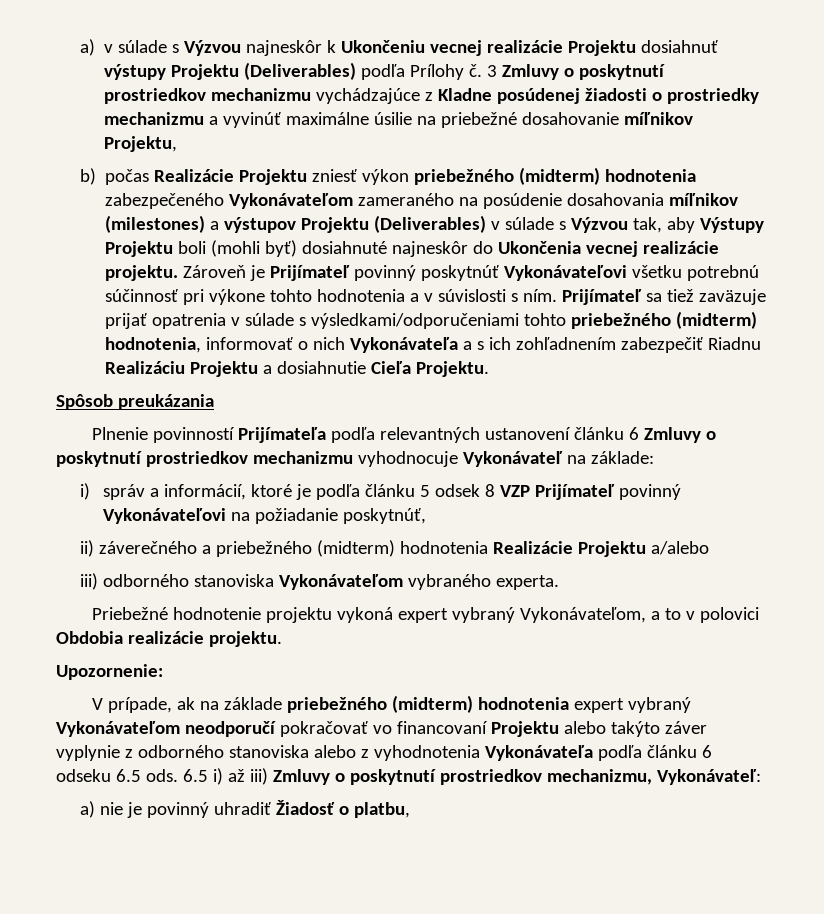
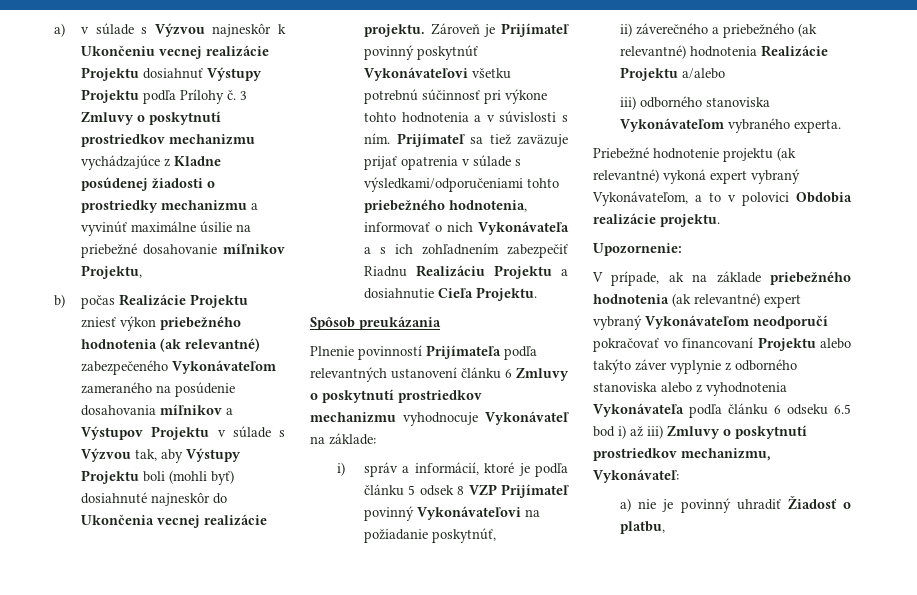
- a) v súlade s Výzvou najneskôr k Ukončeniu vecnej realizácie Projektu dosiahnuť výstupy Projektu (Deliverables) podľa Prílohy č.
+ a) v súlade s Výzvou najneskôr k Ukončeniu vecnej realizácie Projektu dosiahnuť Výstupy Projektu podľa Prílohy č.
- b) počas Realizácie Projektu zniesť výkon priebežného (midterm) hodnotenia zabezpečeného Vykonávateľom zameraného na posúdenie dosahovania míľnikov (milestones) a výstupov Projektu (Deliverables) v súlade s Výzvou tak, aby Výstupy Projektu boli (mohli byť) dosiahnuté najneskôr do Ukončenia vecnej realizácie projektu.
+ b) počas Realizácie Projektu zniesť výkon priebežného hodnotenia (ak relevantné) zabezpečeného Vykonávateľom zameraného na posúdenie dosahovania míľnikov a Výstupov Projektu v súlade s Výzvou tak, aby Výstupy Projektu boli (mohli byť) dosiahnuté najneskôr do Ukončenia vecnej realizácie projektu.
- Prijímateľ sa tiež zaväzuje prijať opatrenia v súlade s výsledkami/odporučeniami tohto priebežného (midterm) hodnotenia, informovať o nich Vykonávateľa a s ich zohľadnením zabezpečiť Riadnu Realizáciu Projektu a dosiahnutie Cieľa Projektu.
+ Prijímateľ sa tiež zaväzuje prijať opatrenia v súlade s výsledkami/odporučeniami tohto priebežného hodnotenia, informovať o nich Vykonávateľa a s ich zohľadnením zabezpečiť Riadnu Realizáciu Projektu a dosiahnutie Cieľa Projektu.
- ii) záverečného a priebežného (midterm) hodnotenia Realizácie Projektu a/alebo
+ ii) záverečného a priebežného (ak relevantné) hodnotenia Realizácie Projektu a/alebo
- Priebežné hodnotenie projektu vykoná expert vybraný Vykonávateľom, a to v polovici Obdobia realizácie projektu.
+ Priebežné hodnotenie projektu (ak relevantné) vykoná expert vybraný Vykonávateľom, a to v polovici Obdobia realizácie projektu.
- V prípade, ak na základe priebežného (midterm) hodnotenia expert vybraný Vykonávateľom neodporučí pokračovať vo financovaní Projektu alebo takýto záver vyplynie z odborného stanoviska alebo z vyhodnotenia Vykonávateľa podľa článku 6 odseku 6.5 ods. 6.5 i) až iii) Zmluvy o poskytnutí prostriedkov mechanizmu, Vykonávateľ:
+ V prípade, ak na základe priebežného hodnotenia (ak relevantné) expert vybraný Vykonávateľom neodporučí pokračovať vo financovaní Projektu alebo takýto záver vyplynie z odborného stanoviska alebo z vyhodnotenia Vykonávateľa podľa článku 6 odseku 6.5 bod i) až iii) Zmluvy o poskytnutí prostriedkov mechanizmu, Vykonávateľ:

